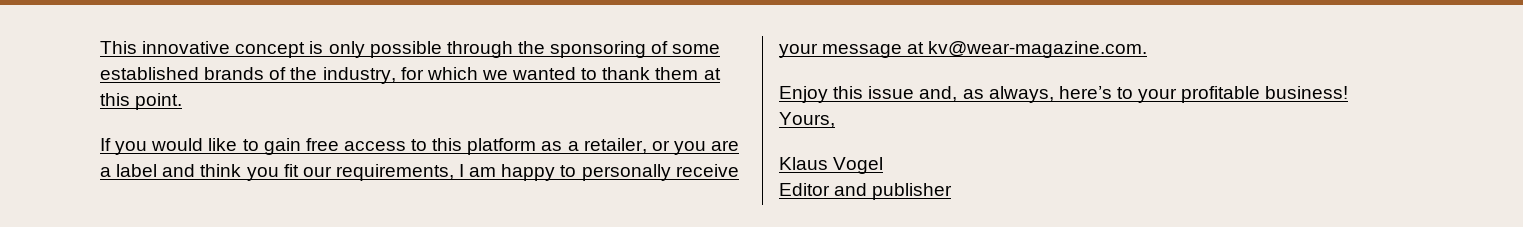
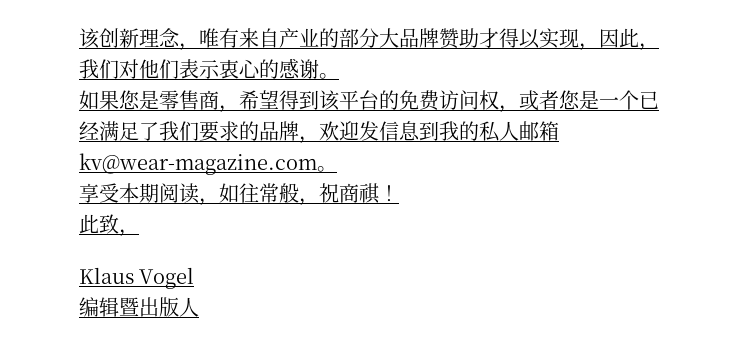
- This innovative concept is only possible through the sponsoring of some established brands of the industry, for which we wanted to thank them at this point.
- If you would like to gain free access to this platform as a retailer, or you are a label and think you fit our requirements, I am happy to personally receive your message at kv@wear-magazine.com.
- Enjoy this issue and, as always, here’s to your profitable business!
- Yours,
+ 该创新理念，唯有来自产业的部分大品牌赞助才得以实现，因此，我们对他们表示衷心的感谢。
+ 如果您是零售商，希望得到该平台的免费访问权，或者您是一个已经满足了我们要求的品牌，欢迎发信息到我的私人邮箱kv@wear-magazine.com。
+ 享受本期阅读，如往常般，祝商祺！
+ 此致，
- Editor and publisher
+ 编辑暨出版人

